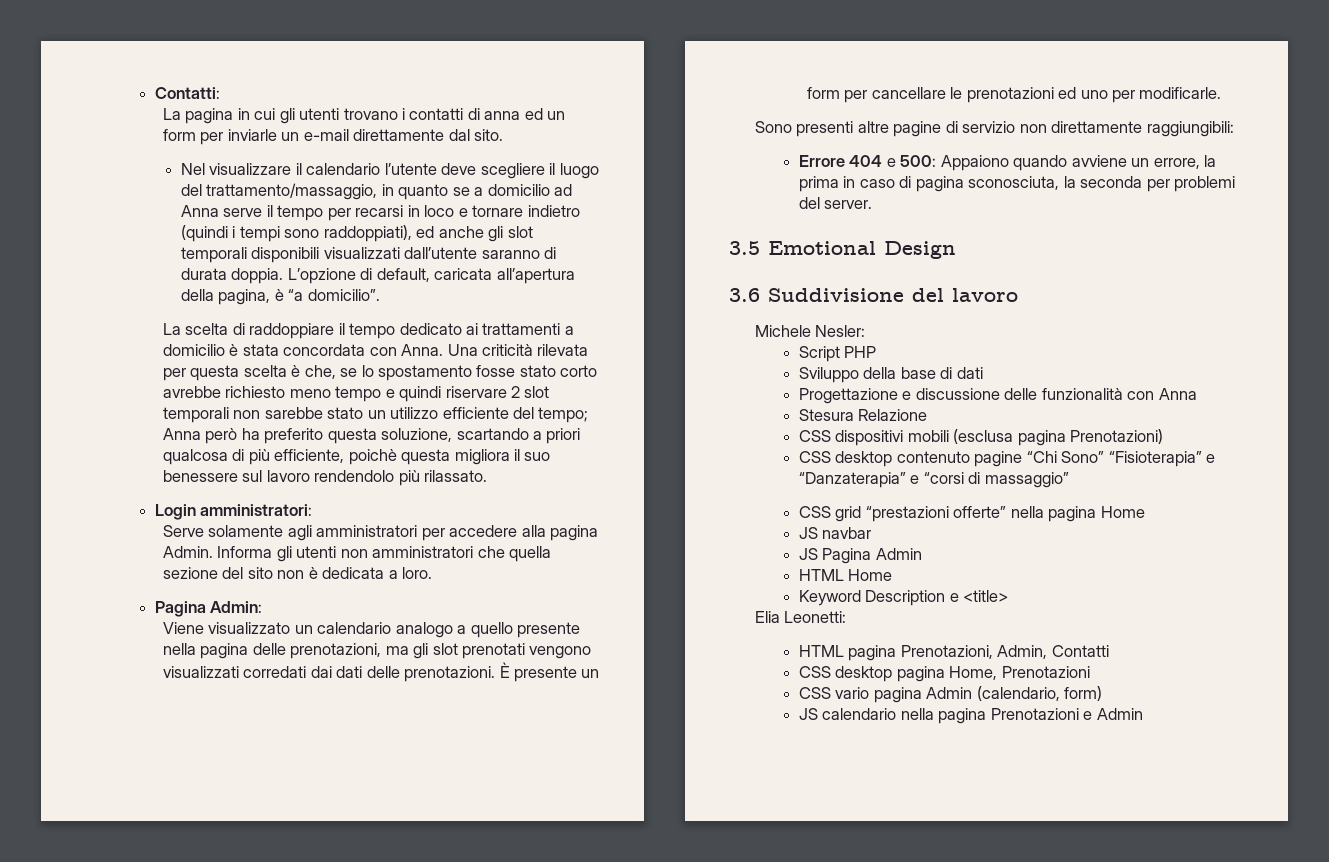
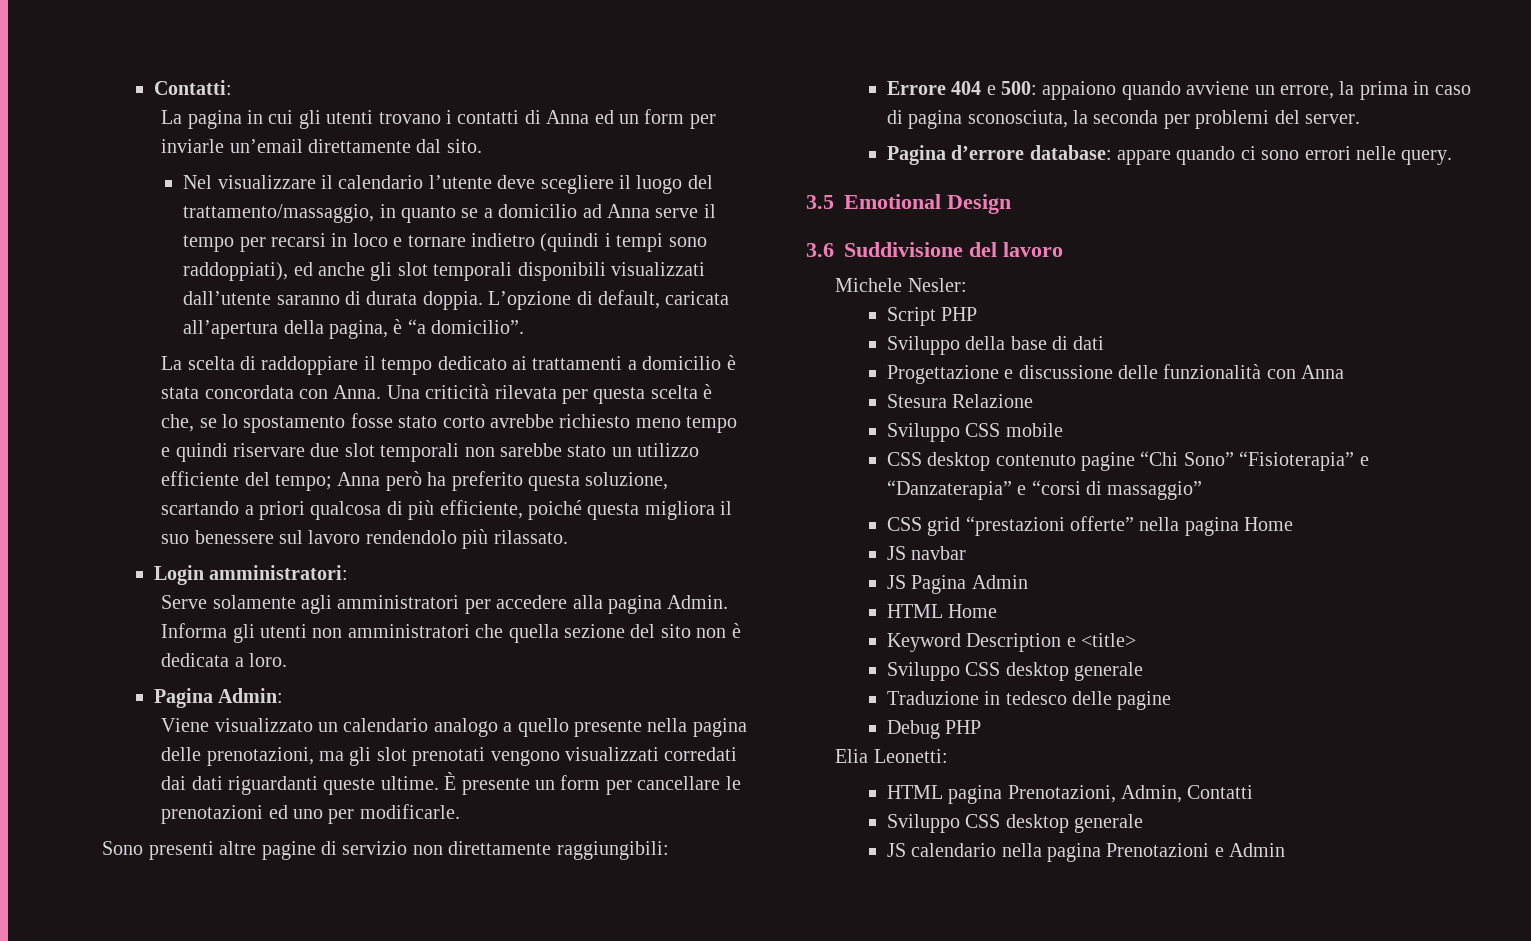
- La pagina in cui gli utenti trovano i contatti di anna ed un form per inviarle un e-mail direttamente dal sito.
+ La pagina in cui gli utenti trovano i contatti di Anna ed un form per inviarle un’email direttamente dal sito.
- Una criticità rilevata per questa scelta è che, se lo spostamento fosse stato corto avrebbe richiesto meno tempo e quindi riservare 2 slot temporali non sarebbe stato un utilizzo efficiente del tempo; Anna però ha preferito questa soluzione, scartando a priori qualcosa di più efficiente, poichè questa migliora il suo benessere sul lavoro rendendolo più rilassato.
+ Una criticità rilevata per questa scelta è che, se lo spostamento fosse stato corto avrebbe richiesto meno tempo e quindi riservare due slot temporali non sarebbe stato un utilizzo efficiente del tempo; Anna però ha preferito questa soluzione, scartando a priori qualcosa di più efficiente, poiché questa migliora il suo benessere sul lavoro rendendolo più rilassato.
- Viene visualizzato un calendario analogo a quello presente nella pagina delle prenotazioni, ma gli slot prenotati vengono visualizzati corredati dai dati delle prenotazioni.
+ Viene visualizzato un calendario analogo a quello presente nella pagina delle prenotazioni, ma gli slot prenotati vengono visualizzati corredati dai dati riguardanti queste ultime.
- Errore 404 e 500: Appaiono quando avviene un errore, la prima in caso di pagina sconosciuta, la seconda per problemi del server.
+ Errore 404 e 500: appaiono quando avviene un errore, la prima in caso di pagina sconosciuta, la seconda per problemi del server.
+ Pagina d’errore database: appare quando ci sono errori nelle query.
- CSS dispositivi mobili (esclusa pagina Prenotazioni)
+ Sviluppo CSS mobile
  Keyword Description e <title>
+ Sviluppo CSS desktop generale
+ Traduzione in tedesco delle pagine
+ Debug PHP
  HTML pagina Prenotazioni, Admin, Contatti
- CSS desktop pagina Home, Prenotazioni
- CSS vario pagina Admin (calendario, form)
+ Sviluppo CSS desktop generale

